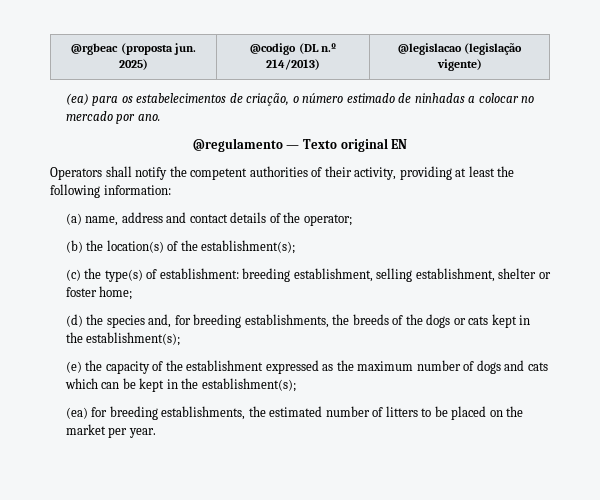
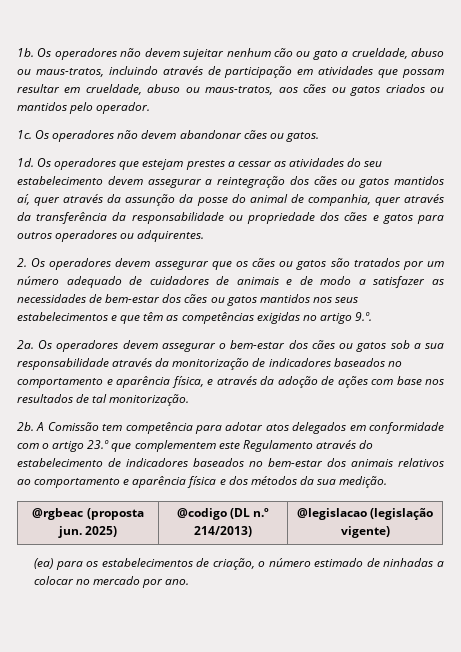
+ 1b. Os operadores não devem sujeitar nenhum cão ou gato a crueldade, abuso ou maus-tratos, incluindo através de participação em atividades que possam resultar em crueldade, abuso ou maus-tratos, aos cães ou gatos criados ou mantidos pelo operador.
+ 1c. Os operadores não devem abandonar cães ou gatos.
+ 1d. Os operadores que estejam prestes a cessar as atividades do seu estabelecimento devem assegurar a reintegração dos cães ou gatos mantidos aí, quer através da assunção da posse do animal de companhia, quer através da transferência da responsabilidade ou propriedade dos cães e gatos para outros operadores ou adquirentes.
+ 2. Os operadores devem assegurar que os cães ou gatos são tratados por um número adequado de cuidadores de animais e de modo a satisfazer as necessidades de bem-estar dos cães ou gatos mantidos nos seus estabelecimentos e que têm as competências exigidas no artigo 9.º.
+ 2a. Os operadores devem assegurar o bem-estar dos cães ou gatos sob a sua responsabilidade através da monitorização de indicadores baseados no comportamento e aparência física, e através da adoção de ações com base nos resultados de tal monitorização.
+ 2b. A Comissão tem competência para adotar atos delegados em conformidade com o artigo 23.º que complementem este Regulamento através do estabelecimento de indicadores baseados no bem-estar dos animais relativos ao comportamento e aparência física e dos métodos da sua medição.
- @regulamento — Texto original EN
- Operators shall notify the competent authorities of their activity, providing at least the following information:
- (a) name, address and contact details of the operator;
- (b) the location(s) of the establishment(s);
- (c) the type(s) of establishment: breeding establishment, selling establishment, shelter or foster home;
- (d) the species and, for breeding establishments, the breeds of the dogs or cats kept in the establishment(s);
- (e) the capacity of the establishment expressed as the maximum number of dogs and cats which can be kept in the establishment(s);
- (ea) for breeding establishments, the estimated number of litters to be placed on the market per year.

